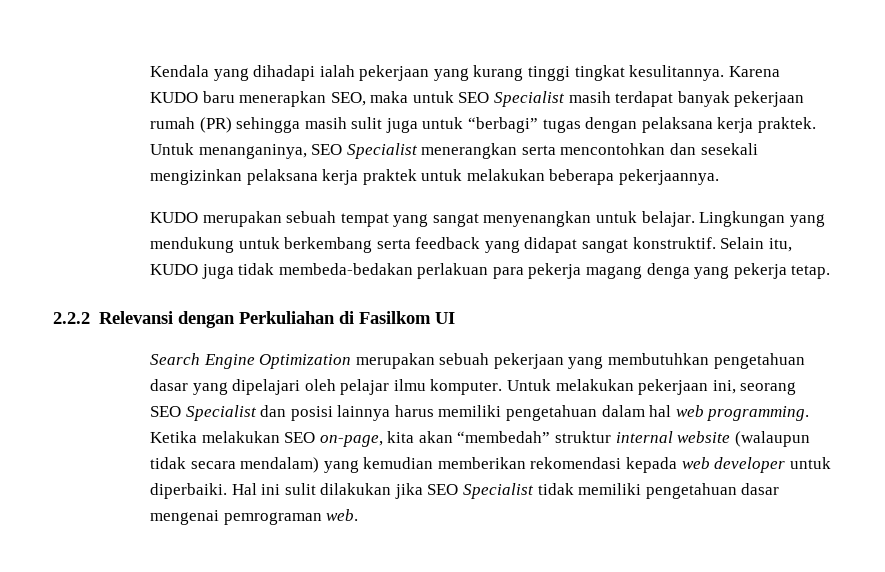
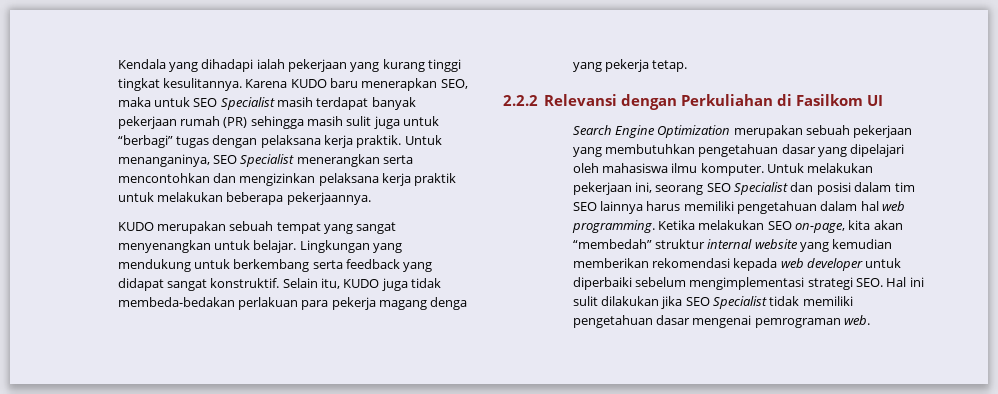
- Karena KUDO baru menerapkan SEO, maka untuk SEO Specialist masih terdapat banyak pekerjaan rumah (PR) sehingga masih sulit juga untuk “berbagi” tugas dengan pelaksana kerja praktek.
+ Karena KUDO baru menerapkan SEO, maka untuk SEO Specialist masih terdapat banyak pekerjaan rumah (PR) sehingga masih sulit juga untuk “berbagi” tugas dengan pelaksana kerja praktik.
- Untuk menanganinya, SEO Specialist menerangkan serta mencontohkan dan sesekali mengizinkan pelaksana kerja praktek untuk melakukan beberapa pekerjaannya.
+ Untuk menanganinya, SEO Specialist menerangkan serta mencontohkan dan mengizinkan pelaksana kerja praktik untuk melakukan beberapa pekerjaannya.
- Search Engine Optimization merupakan sebuah pekerjaan yang membutuhkan pengetahuan dasar yang dipelajari oleh pelajar ilmu komputer.
+ Search Engine Optimization merupakan sebuah pekerjaan yang membutuhkan pengetahuan dasar yang dipelajari oleh mahasiswa ilmu komputer.
- Untuk melakukan pekerjaan ini, seorang SEO Specialist dan posisi lainnya harus memiliki pengetahuan dalam hal web programming.
+ Untuk melakukan pekerjaan ini, seorang SEO Specialist dan posisi dalam tim SEO lainnya harus memiliki pengetahuan dalam hal web programming.
- Ketika melakukan SEO on-page, kita akan “membedah” struktur internal website (walaupun tidak secara mendalam) yang kemudian memberikan rekomendasi kepada web developer untuk diperbaiki. Hal ini sulit dilakukan jika SEO Specialist tidak memiliki pengetahuan dasar mengenai pemrograman web.
+ Ketika melakukan SEO on-page, kita akan “membedah” struktur internal website yang kemudian memberikan rekomendasi kepada web developer untuk diperbaiki sebelum mengimplementasi strategi SEO. Hal ini sulit dilakukan jika SEO Specialist tidak memiliki pengetahuan dasar mengenai pemrograman web.

